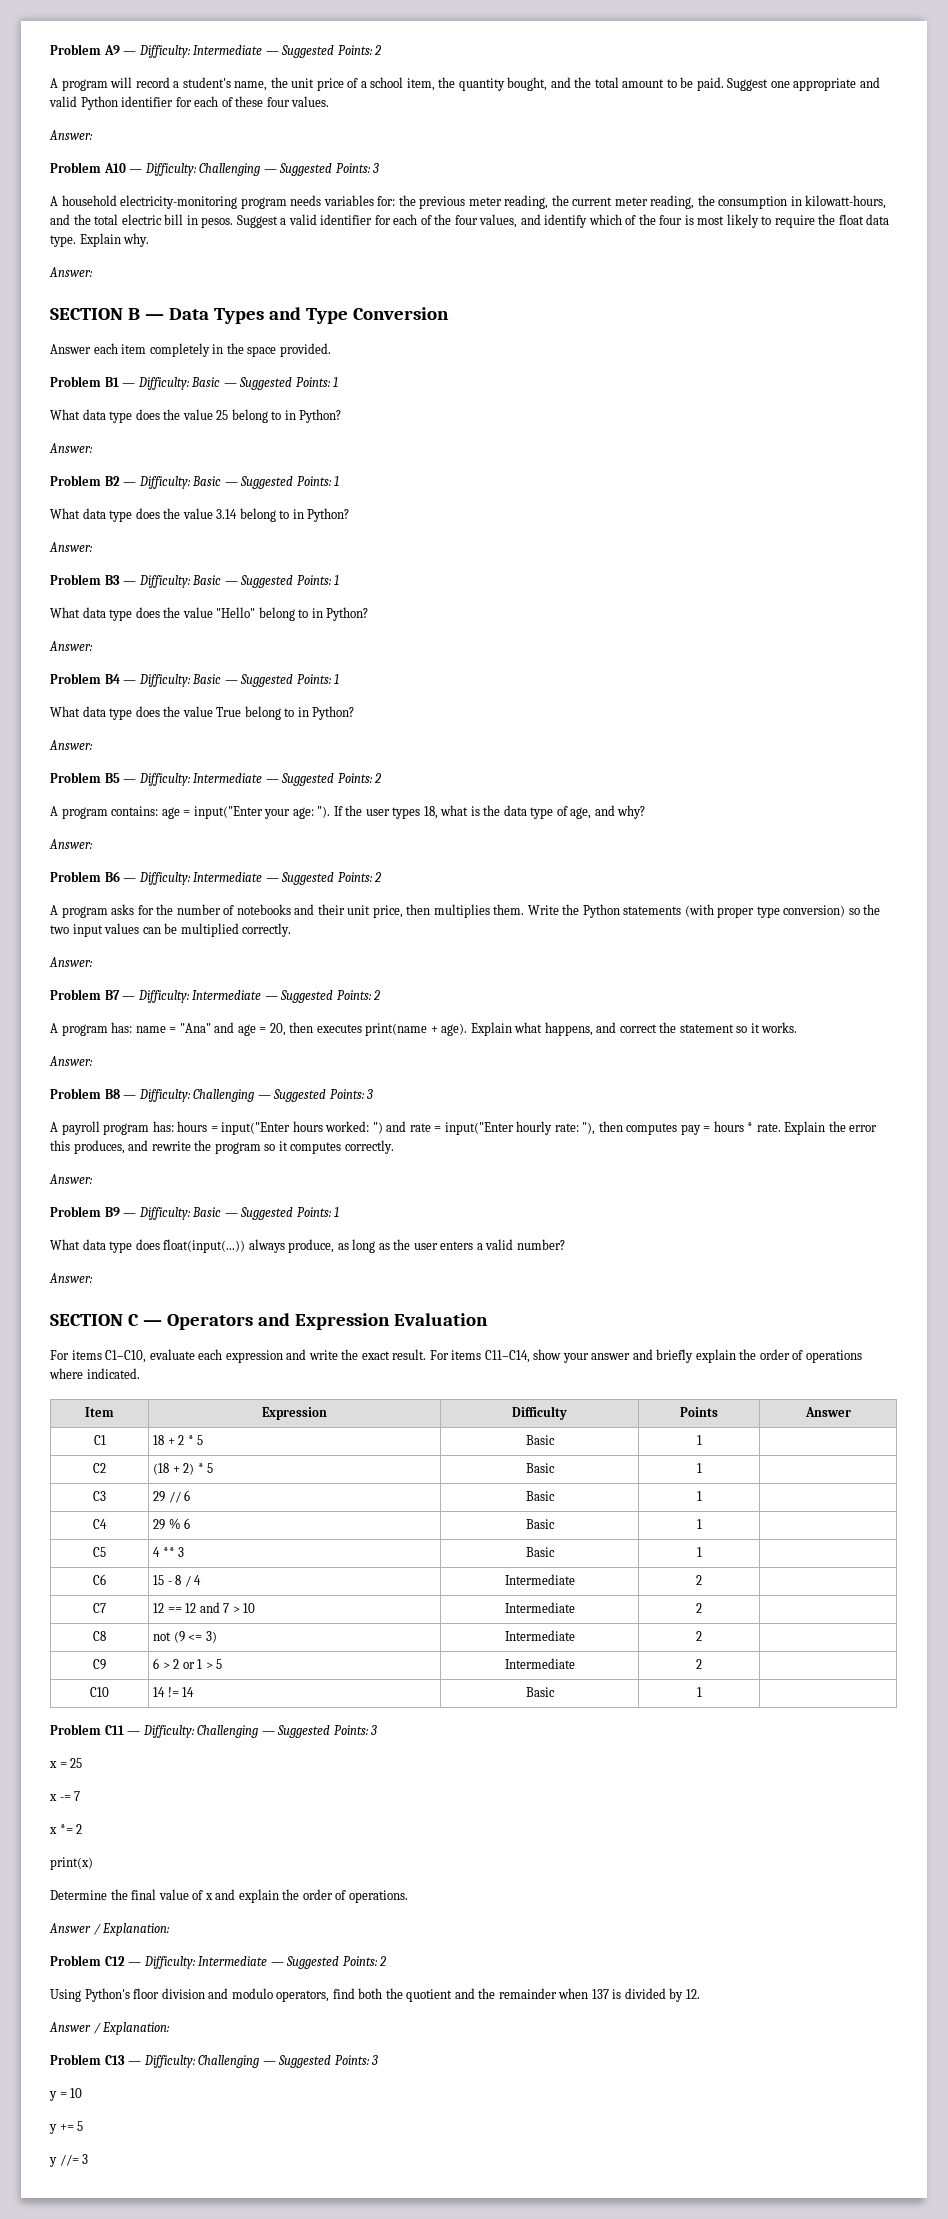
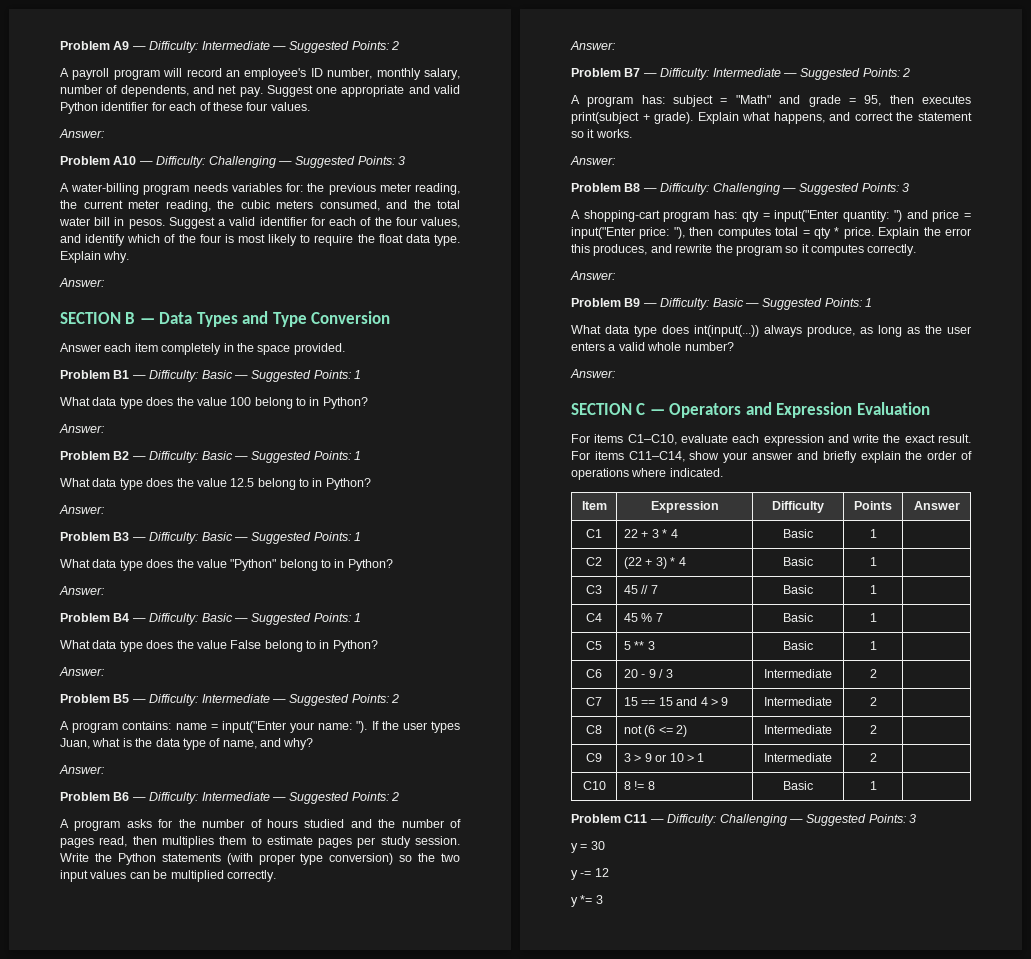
- A program will record a student's name, the unit price of a school item, the quantity bought, and the total amount to be paid.
+ A payroll program will record an employee's ID number, monthly salary, number of dependents, and net pay.
- A household electricity-monitoring program needs variables for: the previous meter reading, the current meter reading, the consumption in kilowatt-hours, and the total electric bill in pesos.
+ A water-billing program needs variables for: the previous meter reading, the current meter reading, the cubic meters consumed, and the total water bill in pesos.
- What data type does the value 25 belong to in Python?
+ What data type does the value 100 belong to in Python?
- What data type does the value 3.14 belong to in Python?
+ What data type does the value 12.5 belong to in Python?
- What data type does the value "Hello" belong to in Python?
+ What data type does the value "Python" belong to in Python?
- What data type does the value True belong to in Python?
+ What data type does the value False belong to in Python?
- A program contains: age = input("Enter your age: ").
+ A program contains: name = input("Enter your name: ").
- If the user types 18, what is the data type of age, and why?
+ If the user types Juan, what is the data type of name, and why?
- A program asks for the number of notebooks and their unit price, then multiplies them.
+ A program asks for the number of hours studied and the number of pages read, then multiplies them to estimate pages per study session.
- A program has: name = "Ana" and age = 20, then executes print(name + age).
+ A program has: subject = "Math" and grade = 95, then executes print(subject + grade).
- A payroll program has: hours = input("Enter hours worked: ") and rate = input("Enter hourly rate: "), then computes pay = hours * rate.
+ A shopping-cart program has: qty = input("Enter quantity: ") and price = input("Enter price: "), then computes total = qty * price.
- What data type does float(input(...)) always produce, as long as the user enters a valid number?
+ What data type does int(input(...)) always produce, as long as the user enters a valid whole number?
- C1 | 18 + 2 * 5 | Basic | 1 |
- C2 | (18 + 2) * 5 | Basic | 1 |
+ C1 | 22 + 3 * 4 | Basic | 1 |
+ C2 | (22 + 3) * 4 | Basic | 1 |
- C3 | 29 // 6 | Basic | 1 |
+ C3 | 45 // 7 | Basic | 1 |
- C4 | 29 % 6 | Basic | 1 |
+ C4 | 45 % 7 | Basic | 1 |
- C5 | 4 ** 3 | Basic | 1 |
+ C5 | 5 ** 3 | Basic | 1 |
- C6 | 15 - 8 / 4 | Intermediate | 2 |
- C7 | 12 == 12 and 7 > 10 | Intermediate | 2 |
+ C6 | 20 - 9 / 3 | Intermediate | 2 |
+ C7 | 15 == 15 and 4 > 9 | Intermediate | 2 |
- C8 | not (9 <= 3) | Intermediate | 2 |
+ C8 | not (6 <= 2) | Intermediate | 2 |
- C9 | 6 > 2 or 1 > 5 | Intermediate | 2 |
+ C9 | 3 > 9 or 10 > 1 | Intermediate | 2 |
- C10 | 14 != 14 | Basic | 1 |
+ C10 | 8 != 8 | Basic | 1 |
- x = 25
- x -= 7
- x *= 2
- print(x)
- Determine the final value of x and explain the order of operations.
- Answer / Explanation:
- Problem C12 — Difficulty: Intermediate — Suggested Points: 2
- Using Python's floor division and modulo operators, find both the quotient and the remainder when 137 is divided by 12.
- Answer / Explanation:
- Problem C13 — Difficulty: Challenging — Suggested Points: 3
- y = 10
- y += 5
- y //= 3
+ y = 30
+ y -= 12
+ y *= 3

